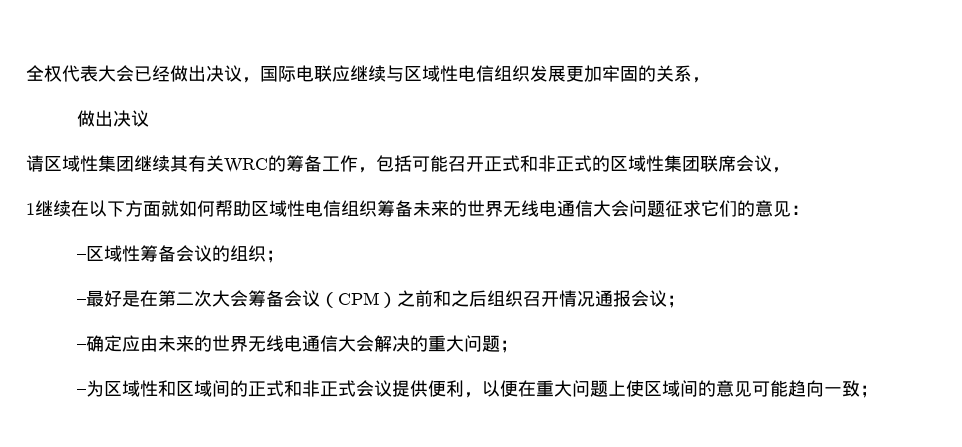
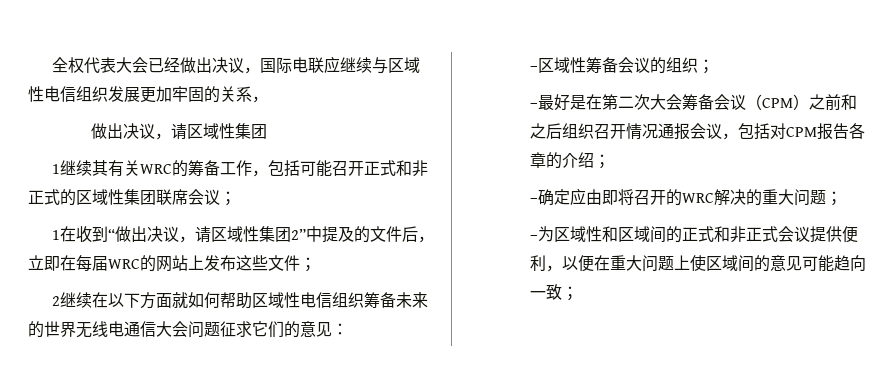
  全权代表大会已经做出决议，国际电联应继续与区域性电信组织发展更加牢固的关系，
- 做出决议
- 请区域性集团继续其有关WRC的筹备工作，包括可能召开正式和非正式的区域性集团联席会议，
- 1继续在以下方面就如何帮助区域性电信组织筹备未来的世界无线电通信大会问题征求它们的意见：
+ 做出决议，请区域性集团
+ 1继续其有关WRC的筹备工作，包括可能召开正式和非正式的区域性集团联席会议；
+ 1在收到“做出决议，请区域性集团2”中提及的文件后，立即在每届WRC的网站上发布这些文件；
+ 2继续在以下方面就如何帮助区域性电信组织筹备未来的世界无线电通信大会问题征求它们的意见：
- –最好是在第二次大会筹备会议（CPM）之前和之后组织召开情况通报会议；
- –确定应由未来的世界无线电通信大会解决的重大问题；
+ –最好是在第二次大会筹备会议（CPM）之前和之后组织召开情况通报会议，包括对CPM报告各章的介绍；
+ –确定应由即将召开的WRC解决的重大问题；

